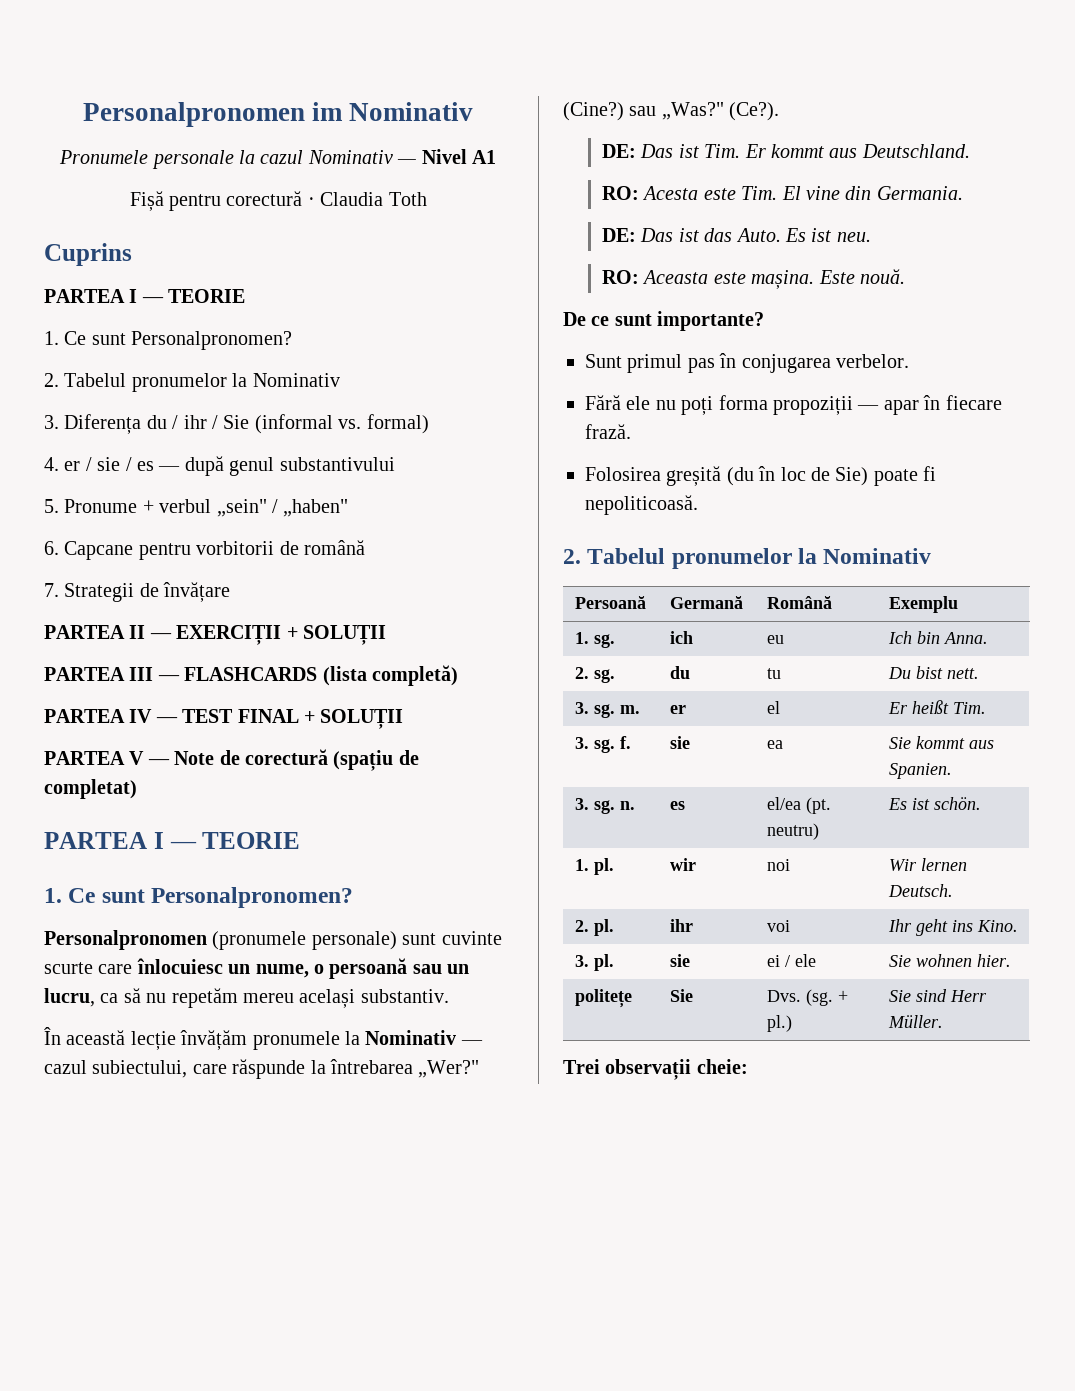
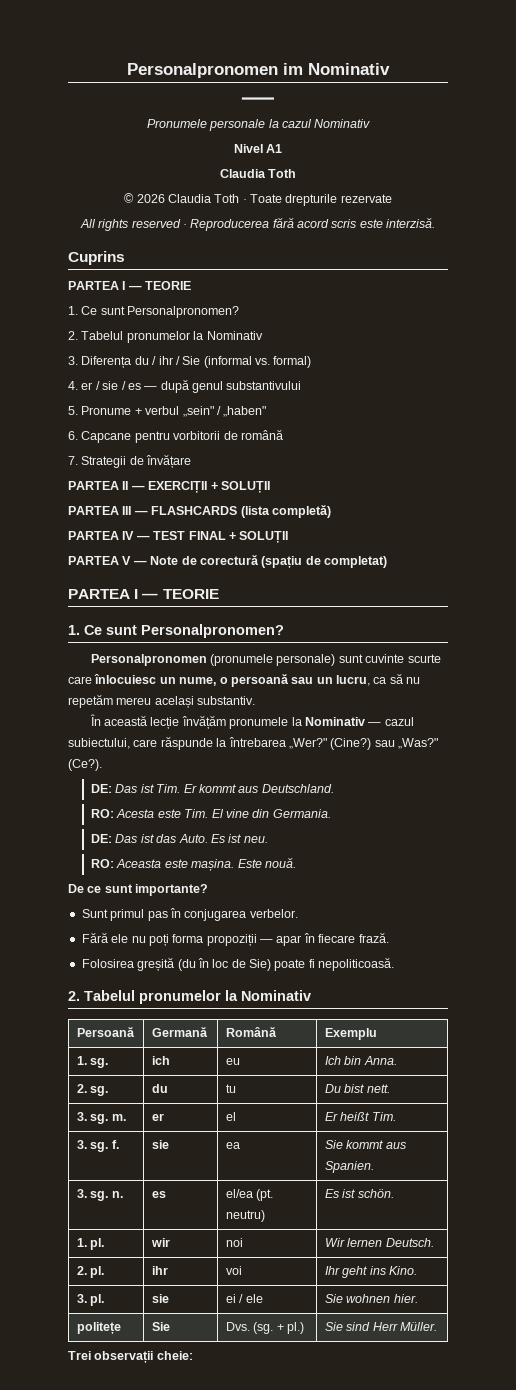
+ ━━━━
- Pronumele personale la cazul Nominativ — Nivel A1
- Fișă pentru corectură · Claudia Toth
+ Pronumele personale la cazul Nominativ
+ Nivel A1
+ Claudia Toth
+ © 2026 Claudia Toth · Toate drepturile rezervate
+ All rights reserved · Reproducerea fără acord scris este interzisă.

